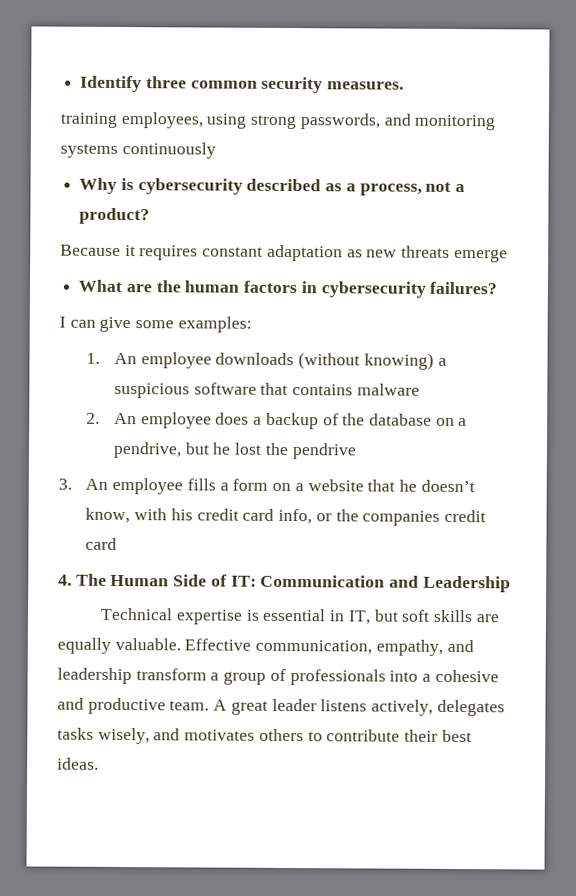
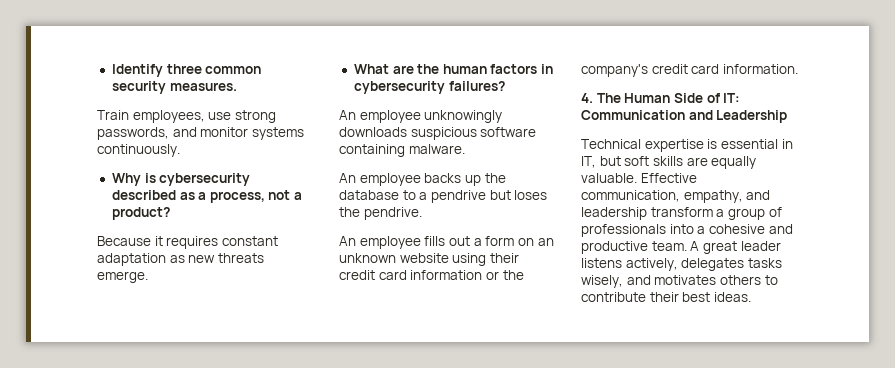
- training employees, using strong passwords, and monitoring systems continuously
+ Train employees, use strong passwords, and monitor systems continuously.
- Because it requires constant adaptation as new threats emerge
+ Because it requires constant adaptation as new threats emerge.
- I can give some examples:
- 1. An employee downloads (without knowing) a suspicious software that contains malware
- 2. An employee does a backup of the database on a pendrive, but he lost the pendrive
- 3. An employee fills a form on a website that he doesn’t know, with his credit card info, or the companies credit card
+ An employee unknowingly downloads suspicious software containing malware.
+ An employee backs up the database to a pendrive but loses the pendrive.
+ An employee fills out a form on an unknown website using their credit card information or the company's credit card information.

